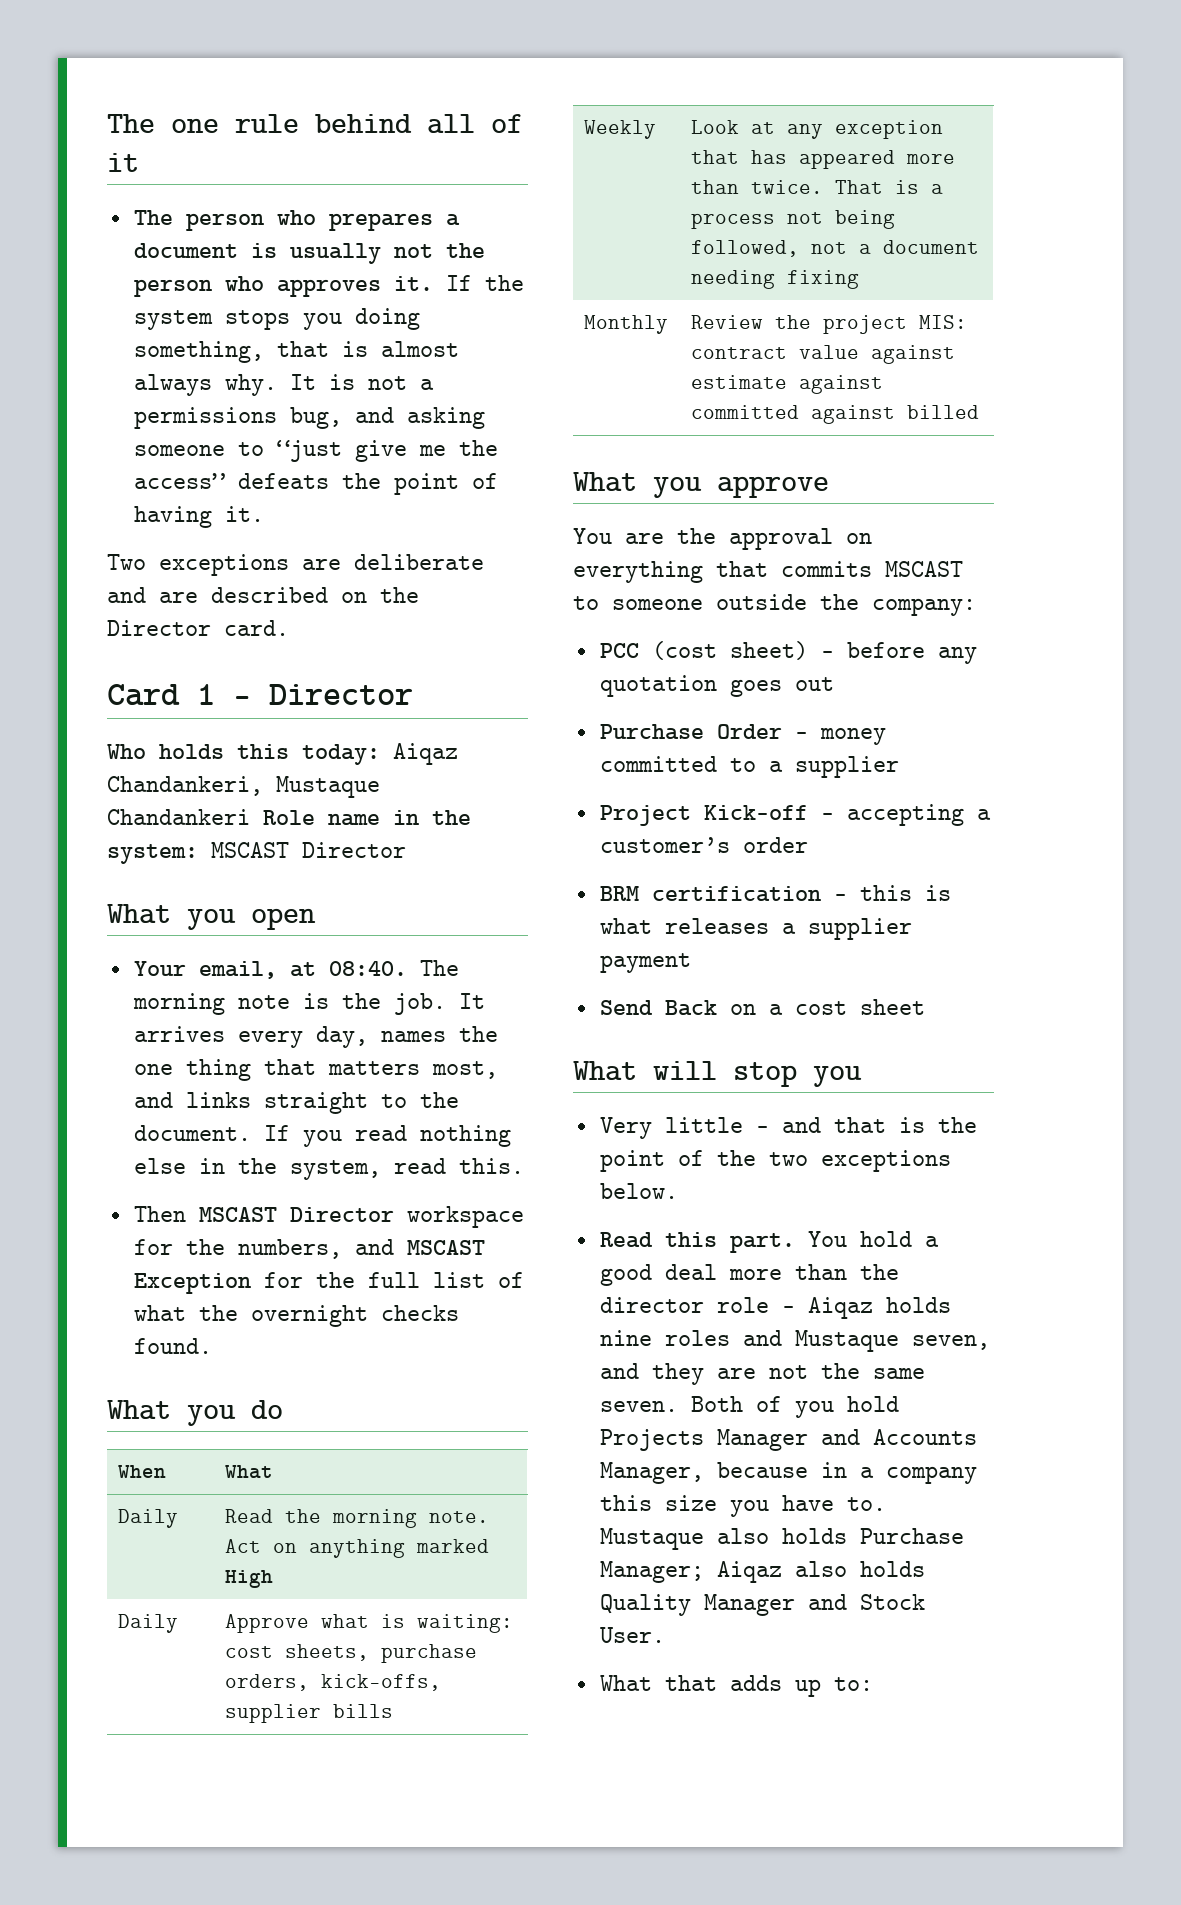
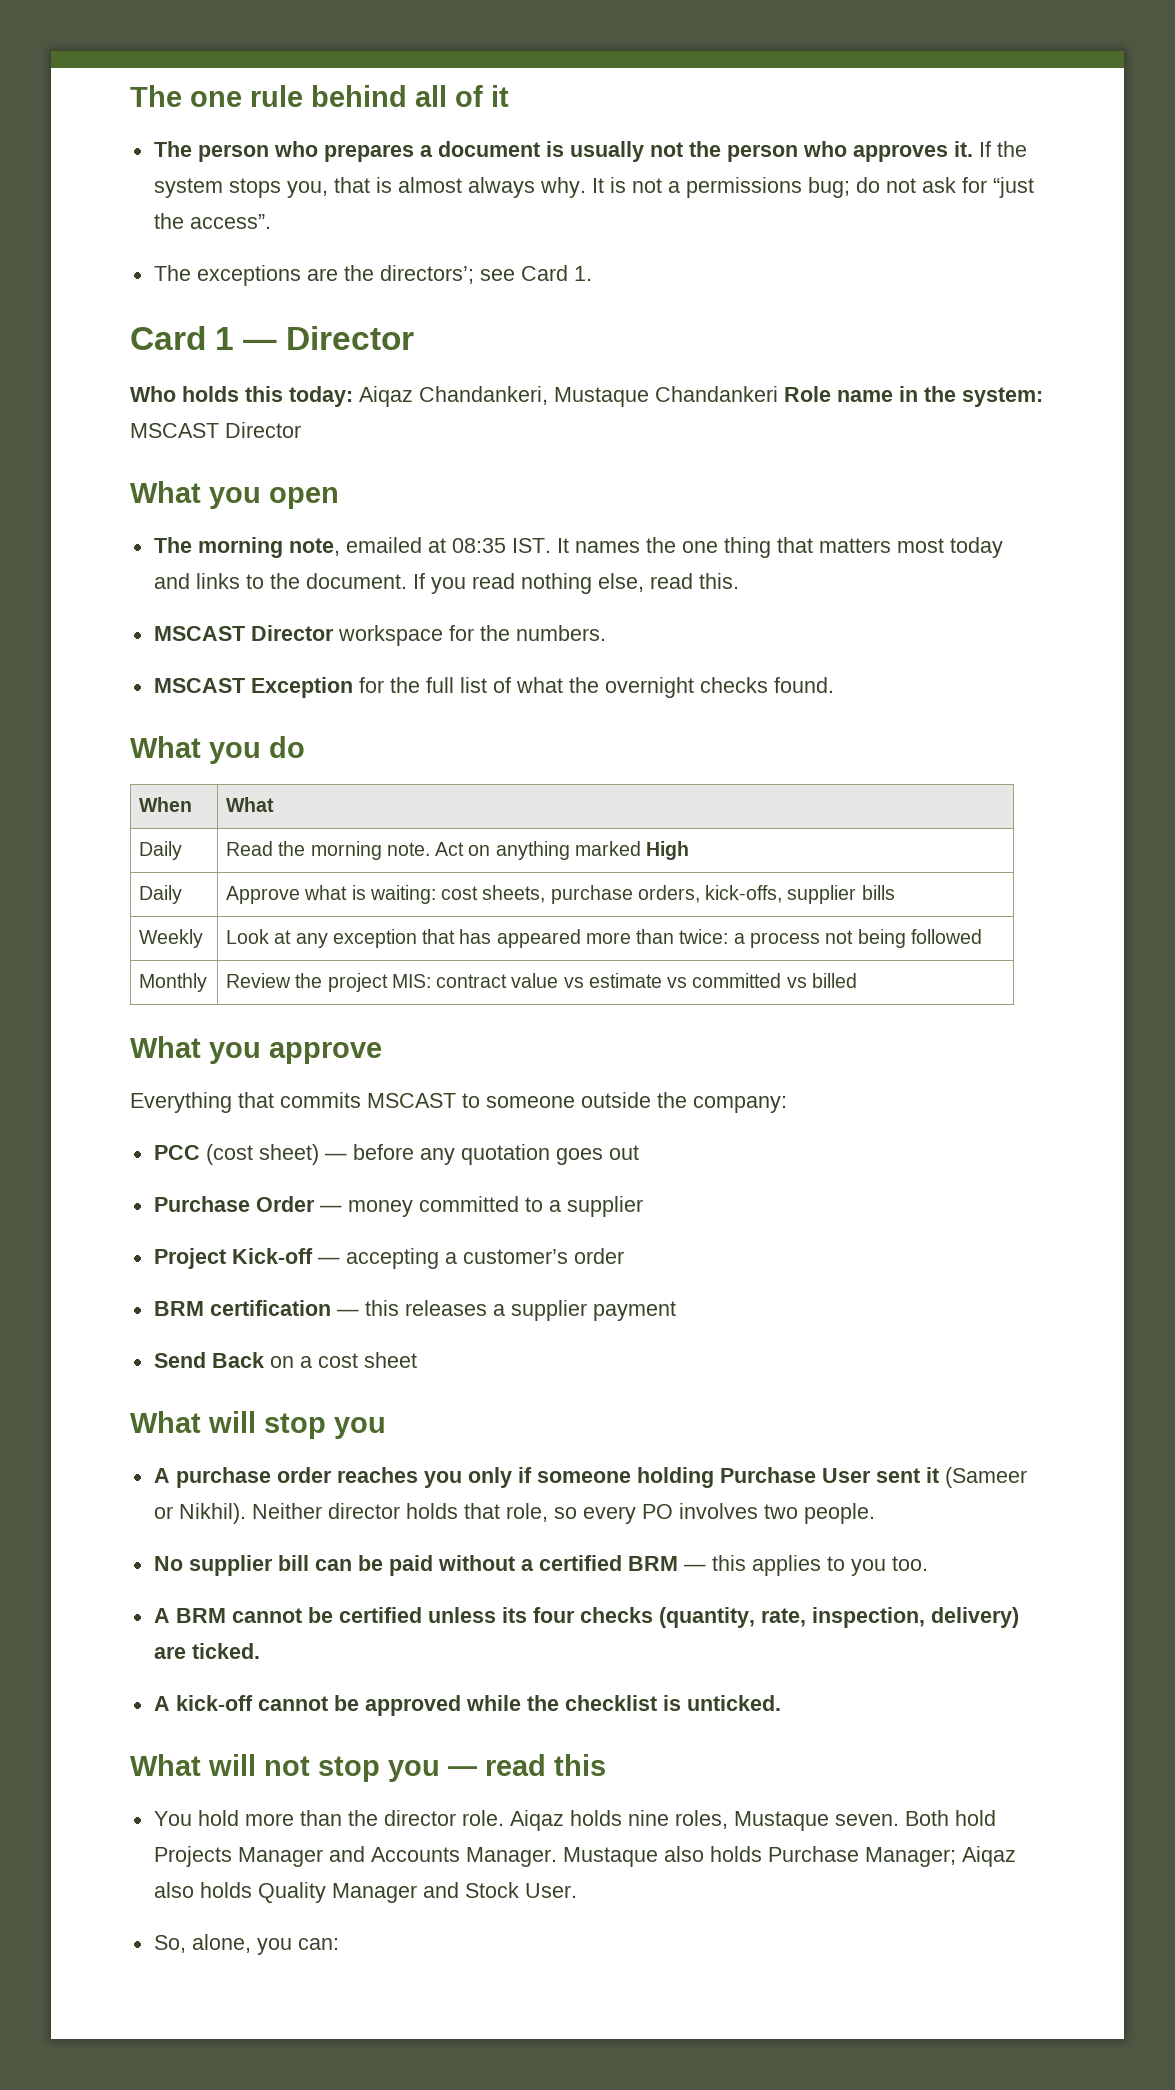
- If the system stops you doing something, that is almost always why.
+ If the system stops you, that is almost always why.
- It is not a permissions bug, and asking someone to “just give me the access” defeats the point of having it.
- Two exceptions are deliberate and are described on the Director card.
+ It is not a permissions bug; do not ask for “just the access”.
+ The exceptions are the directors’; see Card 1.
- Your email, at 08:40. The morning note is the job. It arrives every day, names the one thing that matters most, and links straight to the document.
+ The morning note, emailed at 08:35 IST. It names the one thing that matters most today and links to the document.
- If you read nothing else in the system, read this.
+ If you read nothing else, read this.
- Then MSCAST Director workspace for the numbers, and MSCAST Exception for the full list of what the overnight checks found.
+ MSCAST Director workspace for the numbers.
+ MSCAST Exception for the full list of what the overnight checks found.
- Weekly | Look at any exception that has appeared more than twice. That is a process not being followed, not a document needing fixing
+ Weekly | Look at any exception that has appeared more than twice: a process not being followed
- Monthly | Review the project MIS: contract value against estimate against committed against billed
+ Monthly | Review the project MIS: contract value vs estimate vs committed vs billed
- You are the approval on everything that commits MSCAST to someone outside the company:
+ Everything that commits MSCAST to someone outside the company:
- BRM certification — this is what releases a supplier payment
+ BRM certification — this releases a supplier payment
- Very little — and that is the point of the two exceptions below.
- Read this part. You hold a good deal more than the director role — Aiqaz holds nine roles and Mustaque seven, and they are not the same seven. Both of you hold Projects Manager and Accounts Manager, because in a company this size you have to.
+ A purchase order reaches you only if someone holding Purchase User sent it (Sameer or Nikhil). Neither director holds that role, so every PO involves two people.
+ No supplier bill can be paid without a certified BRM — this applies to you too.
+ A BRM cannot be certified unless its four checks (quantity, rate, inspection, delivery) are ticked.
+ A kick-off cannot be approved while the checklist is unticked.
+ What will not stop you — read this
+ You hold more than the director role. Aiqaz holds nine roles, Mustaque seven. Both hold Projects Manager and Accounts Manager.
- What that adds up to:
+ So, alone, you can:

